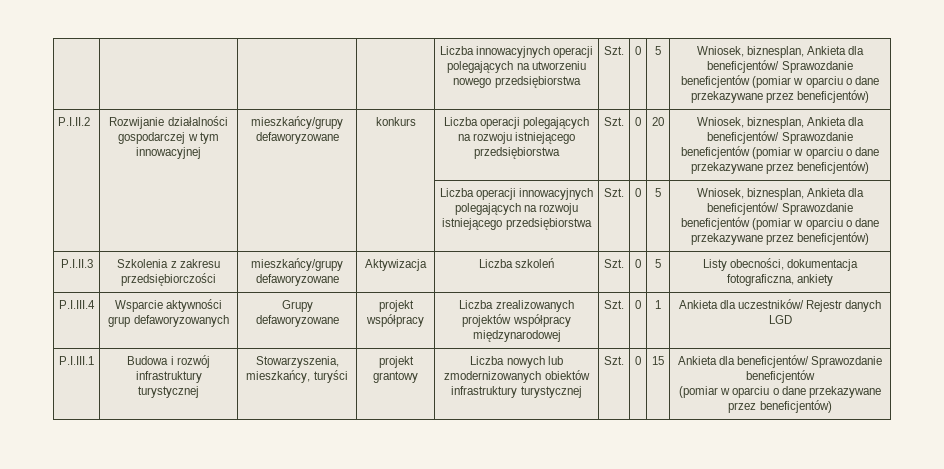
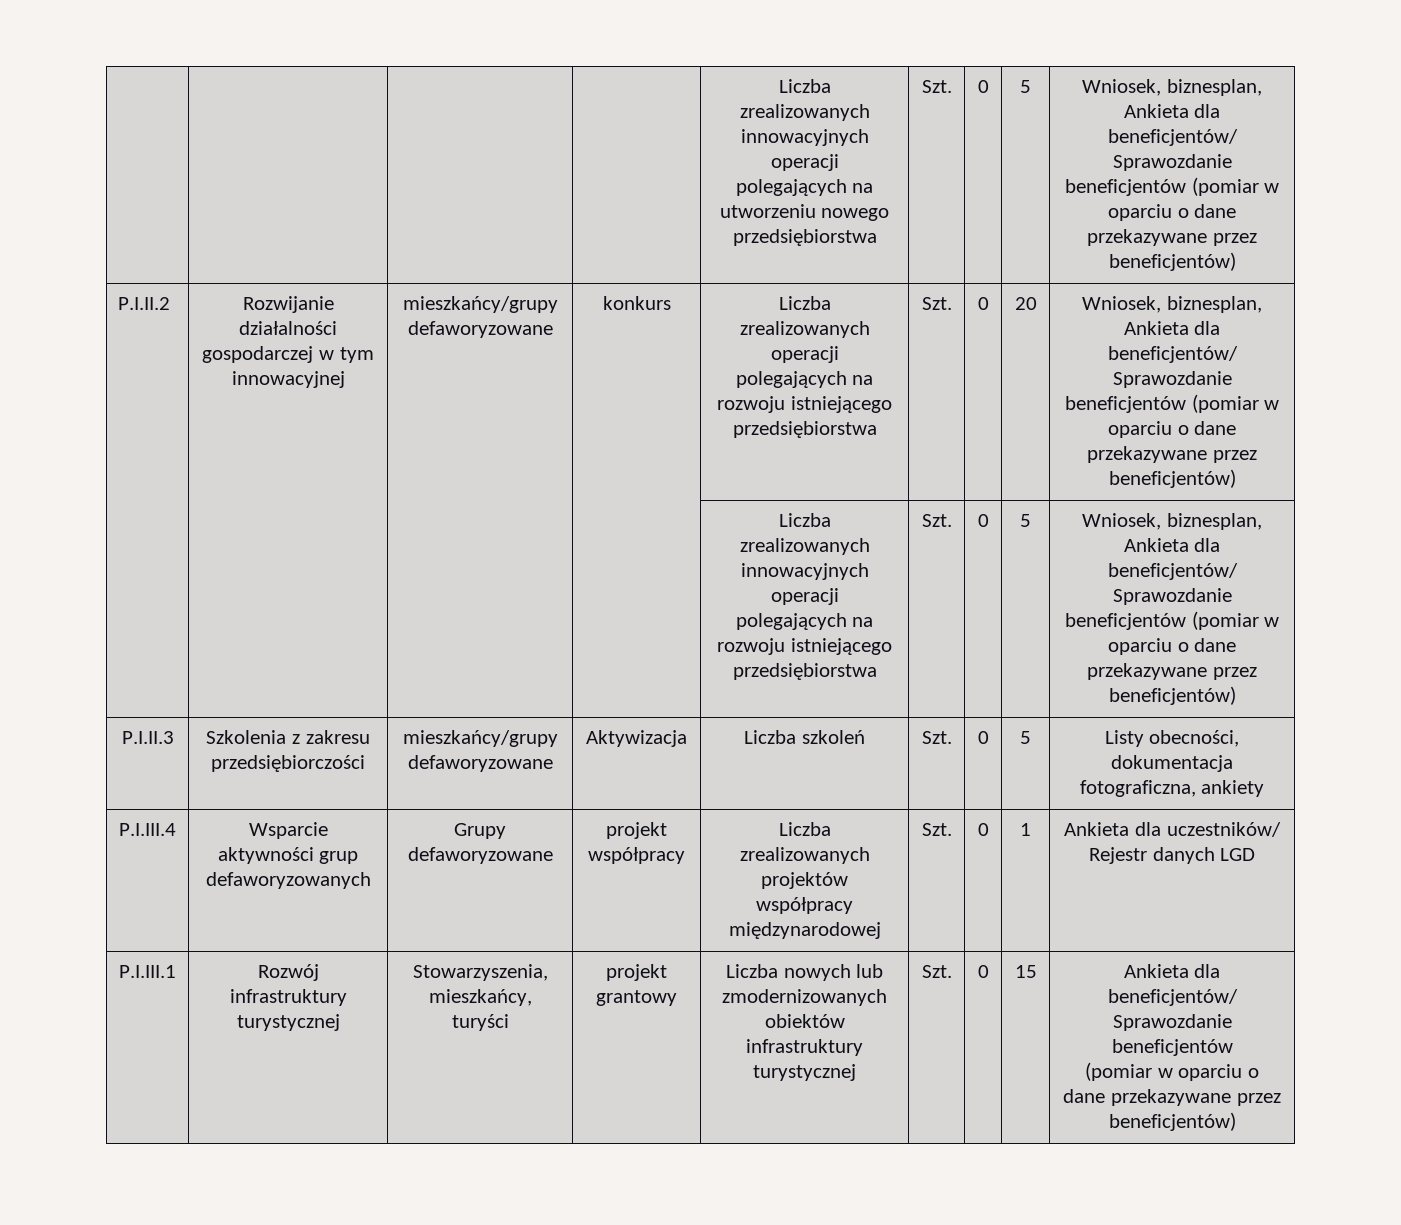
- | | | | Liczba innowacyjnych operacji polegających na utworzeniu nowego przedsiębiorstwa | Szt. | 0 | 5 | Wniosek, biznesplan, Ankieta dla beneficjentów/ Sprawozdanie beneficjentów (pomiar w oparciu o dane przekazywane przez beneficjentów)
+ | | | | Liczba zrealizowanych innowacyjnych operacji polegających na utworzeniu nowego przedsiębiorstwa | Szt. | 0 | 5 | Wniosek, biznesplan, Ankieta dla beneficjentów/ Sprawozdanie beneficjentów (pomiar w oparciu o dane przekazywane przez beneficjentów)
- P.I.II.2 | Rozwijanie działalności gospodarczej w tym innowacyjnej | mieszkańcy/grupy defaworyzowane | konkurs | Liczba operacji polegających na rozwoju istniejącego przedsiębiorstwa | Szt. | 0 | 20 | Wniosek, biznesplan, Ankieta dla beneficjentów/ Sprawozdanie beneficjentów (pomiar w oparciu o dane przekazywane przez beneficjentów)
+ P.I.II.2 | Rozwijanie działalności gospodarczej w tym innowacyjnej | mieszkańcy/grupy defaworyzowane | konkurs | Liczba zrealizowanych operacji polegających na rozwoju istniejącego przedsiębiorstwa | Szt. | 0 | 20 | Wniosek, biznesplan, Ankieta dla beneficjentów/ Sprawozdanie beneficjentów (pomiar w oparciu o dane przekazywane przez beneficjentów)
- | | | | Liczba operacji innowacyjnych polegających na rozwoju istniejącego przedsiębiorstwa | Szt. | 0 | 5 | Wniosek, biznesplan, Ankieta dla beneficjentów/ Sprawozdanie beneficjentów (pomiar w oparciu o dane przekazywane przez beneficjentów)
+ | | | | Liczba zrealizowanych innowacyjnych operacji polegających na rozwoju istniejącego przedsiębiorstwa | Szt. | 0 | 5 | Wniosek, biznesplan, Ankieta dla beneficjentów/ Sprawozdanie beneficjentów (pomiar w oparciu o dane przekazywane przez beneficjentów)
- P.I.III.1 | Budowa i rozwój infrastruktury turystycznej | Stowarzyszenia, mieszkańcy, turyści | projekt grantowy | Liczba nowych lub zmodernizowanych obiektów infrastruktury turystycznej | Szt. | 0 | 15 | Ankieta dla beneficjentów/ Sprawozdanie beneficjentów
+ P.I.III.1 | Rozwój infrastruktury turystycznej | Stowarzyszenia, mieszkańcy, turyści | projekt grantowy | Liczba nowych lub zmodernizowanych obiektów infrastruktury turystycznej | Szt. | 0 | 15 | Ankieta dla beneficjentów/ Sprawozdanie beneficjentów

